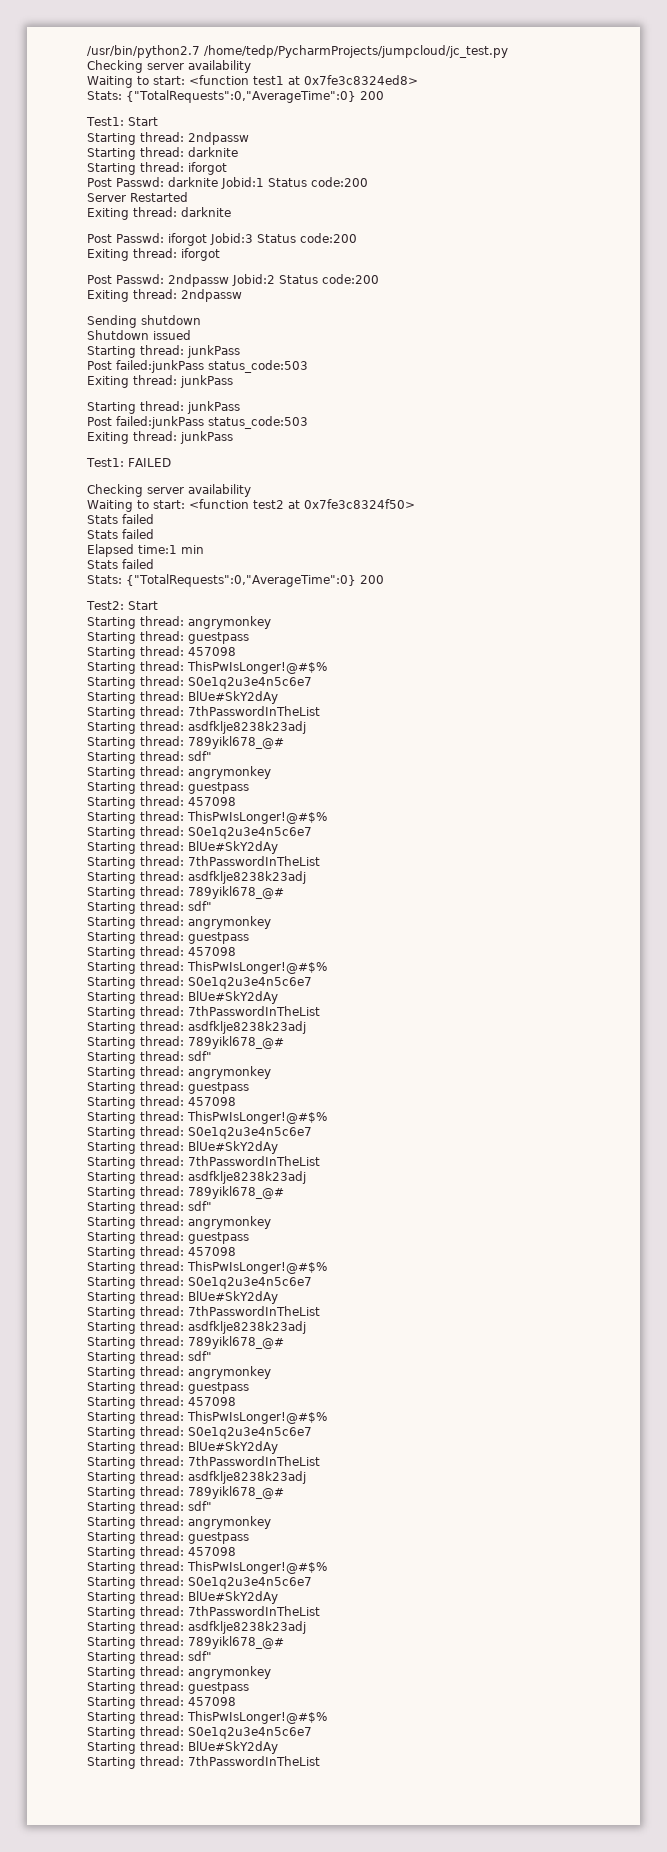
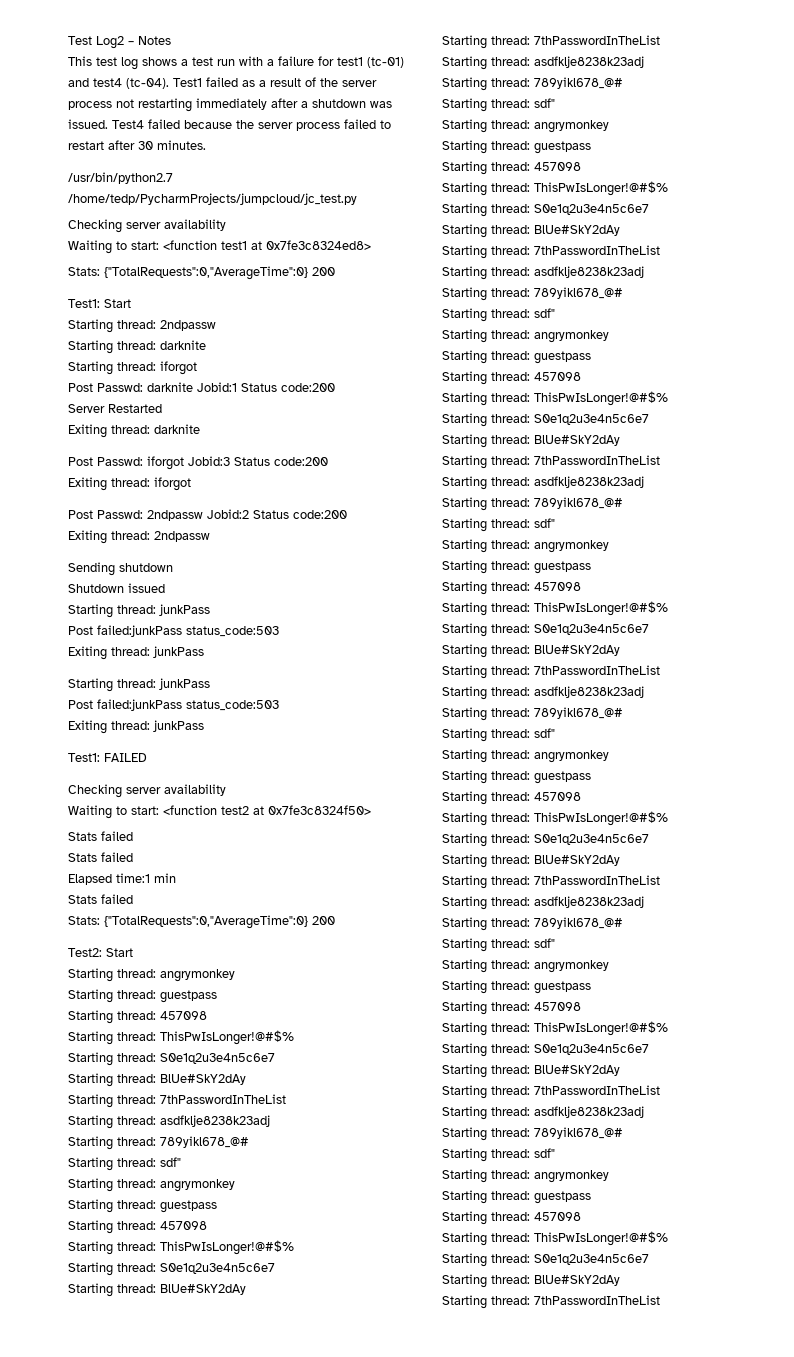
+ Test Log2 – Notes
+ This test log shows a test run with a failure for test1 (tc-01) and test4 (tc-04). Test1 failed as a result of the server process not restarting immediately after a shutdown was issued. Test4 failed because the server process failed to restart after 30 minutes.

